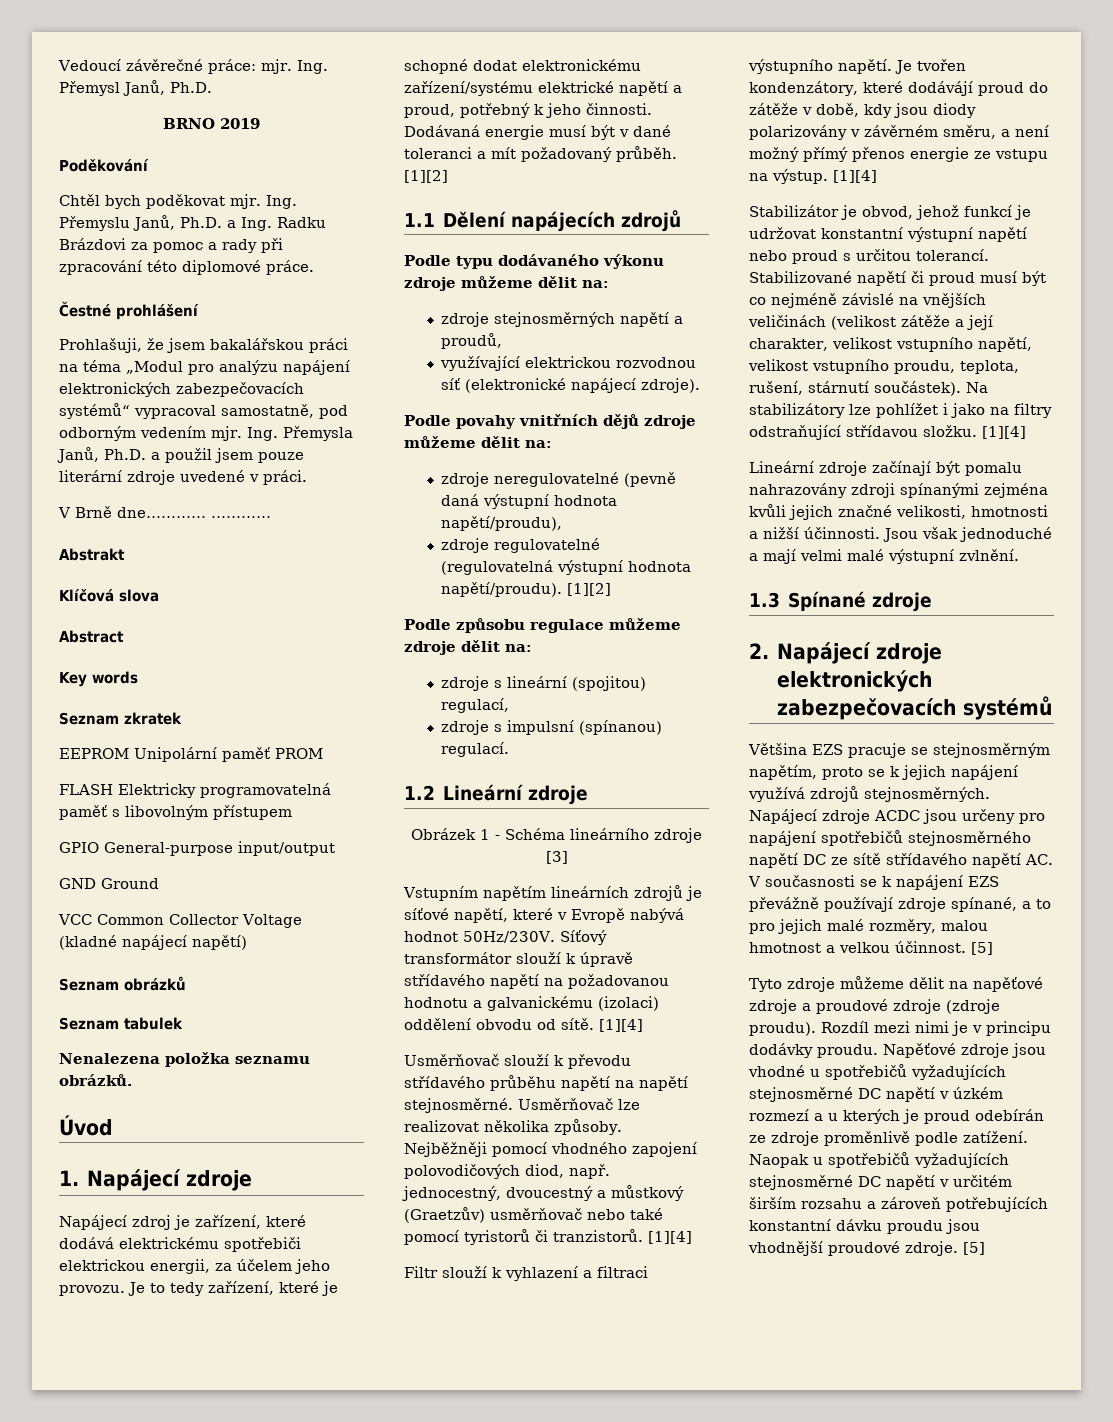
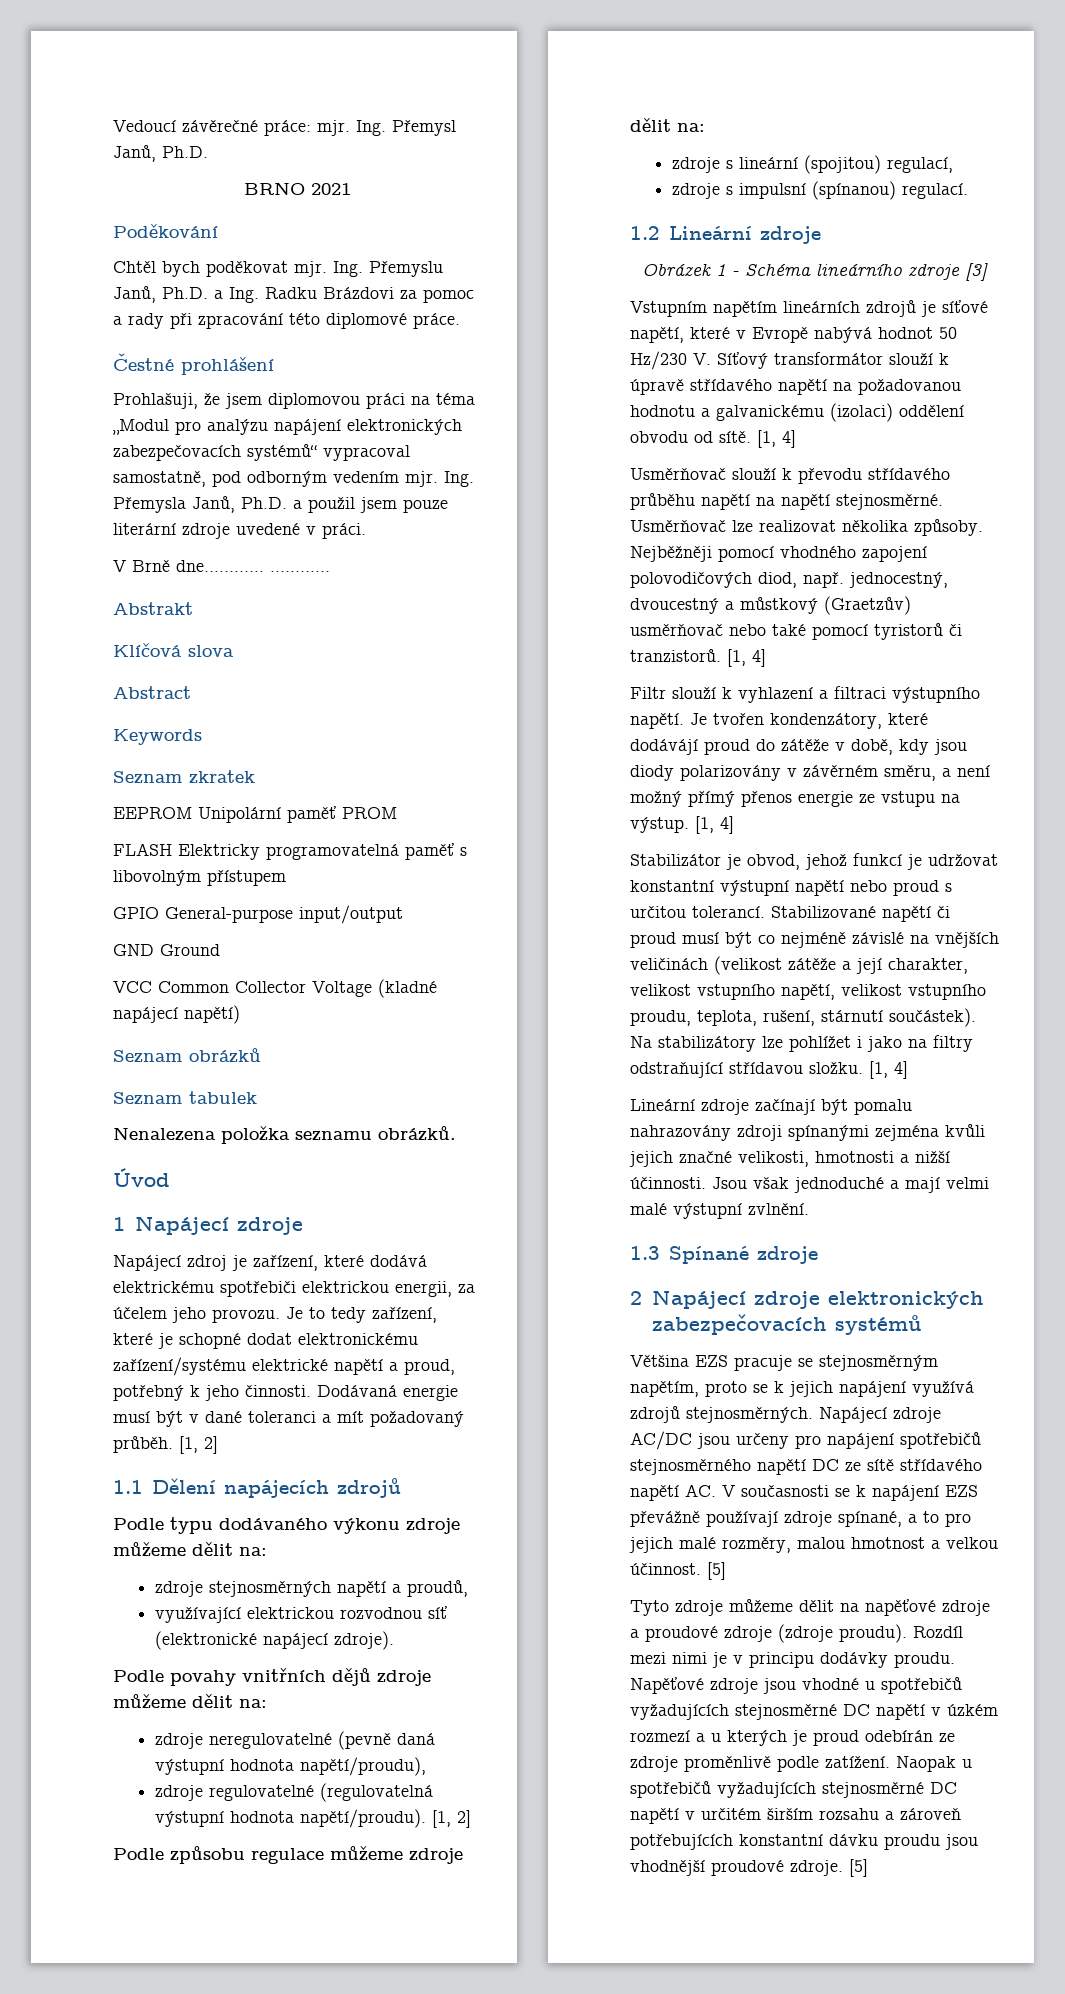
- BRNO 2019
+ BRNO 2021
- Prohlašuji, že jsem bakalářskou práci na téma „Modul pro analýzu napájení elektronických zabezpečovacích systémů“ vypracoval samostatně, pod odborným vedením mjr.
+ Prohlašuji, že jsem diplomovou práci na téma „Modul pro analýzu napájení elektronických zabezpečovacích systémů“ vypracoval samostatně, pod odborným vedením mjr.
- Key words
+ Keywords
- 1. Napájecí zdroje
+ 1 Napájecí zdroje
- Dodávaná energie musí být v dané toleranci a mít požadovaný průběh. [1][2]
+ Dodávaná energie musí být v dané toleranci a mít požadovaný průběh. [1, 2]
- zdroje regulovatelné (regulovatelná výstupní hodnota napětí/proudu). [1][2]
+ zdroje regulovatelné (regulovatelná výstupní hodnota napětí/proudu). [1, 2]
- Vstupním napětím lineárních zdrojů je síťové napětí, které v Evropě nabývá hodnot 50Hz/230V. Síťový transformátor slouží k úpravě střídavého napětí na požadovanou hodnotu a galvanickému (izolaci) oddělení obvodu od sítě. [1][4]
+ Vstupním napětím lineárních zdrojů je síťové napětí, které v Evropě nabývá hodnot 50 Hz/230 V. Síťový transformátor slouží k úpravě střídavého napětí na požadovanou hodnotu a galvanickému (izolaci) oddělení obvodu od sítě. [1, 4]
- Nejběžněji pomocí vhodného zapojení polovodičových diod, např. jednocestný, dvoucestný a můstkový (Graetzův) usměrňovač nebo také pomocí tyristorů či tranzistorů. [1][4]
+ Nejběžněji pomocí vhodného zapojení polovodičových diod, např. jednocestný, dvoucestný a můstkový (Graetzův) usměrňovač nebo také pomocí tyristorů či tranzistorů. [1, 4]
- Je tvořen kondenzátory, které dodávájí proud do zátěže v době, kdy jsou diody polarizovány v závěrném směru, a není možný přímý přenos energie ze vstupu na výstup. [1][4]
+ Je tvořen kondenzátory, které dodávájí proud do zátěže v době, kdy jsou diody polarizovány v závěrném směru, a není možný přímý přenos energie ze vstupu na výstup. [1, 4]
- Na stabilizátory lze pohlížet i jako na filtry odstraňující střídavou složku. [1][4]
+ Na stabilizátory lze pohlížet i jako na filtry odstraňující střídavou složku. [1, 4]
- 2. Napájecí zdroje elektronických zabezpečovacích systémů
+ 2 Napájecí zdroje elektronických zabezpečovacích systémů
- Napájecí zdroje ACDC jsou určeny pro napájení spotřebičů stejnosměrného napětí DC ze sítě střídavého napětí AC. V současnosti se k napájení EZS převážně používají zdroje spínané, a to pro jejich malé rozměry, malou hmotnost a velkou účinnost.
+ Napájecí zdroje AC/DC jsou určeny pro napájení spotřebičů stejnosměrného napětí DC ze sítě střídavého napětí AC. V současnosti se k napájení EZS převážně používají zdroje spínané, a to pro jejich malé rozměry, malou hmotnost a velkou účinnost.

